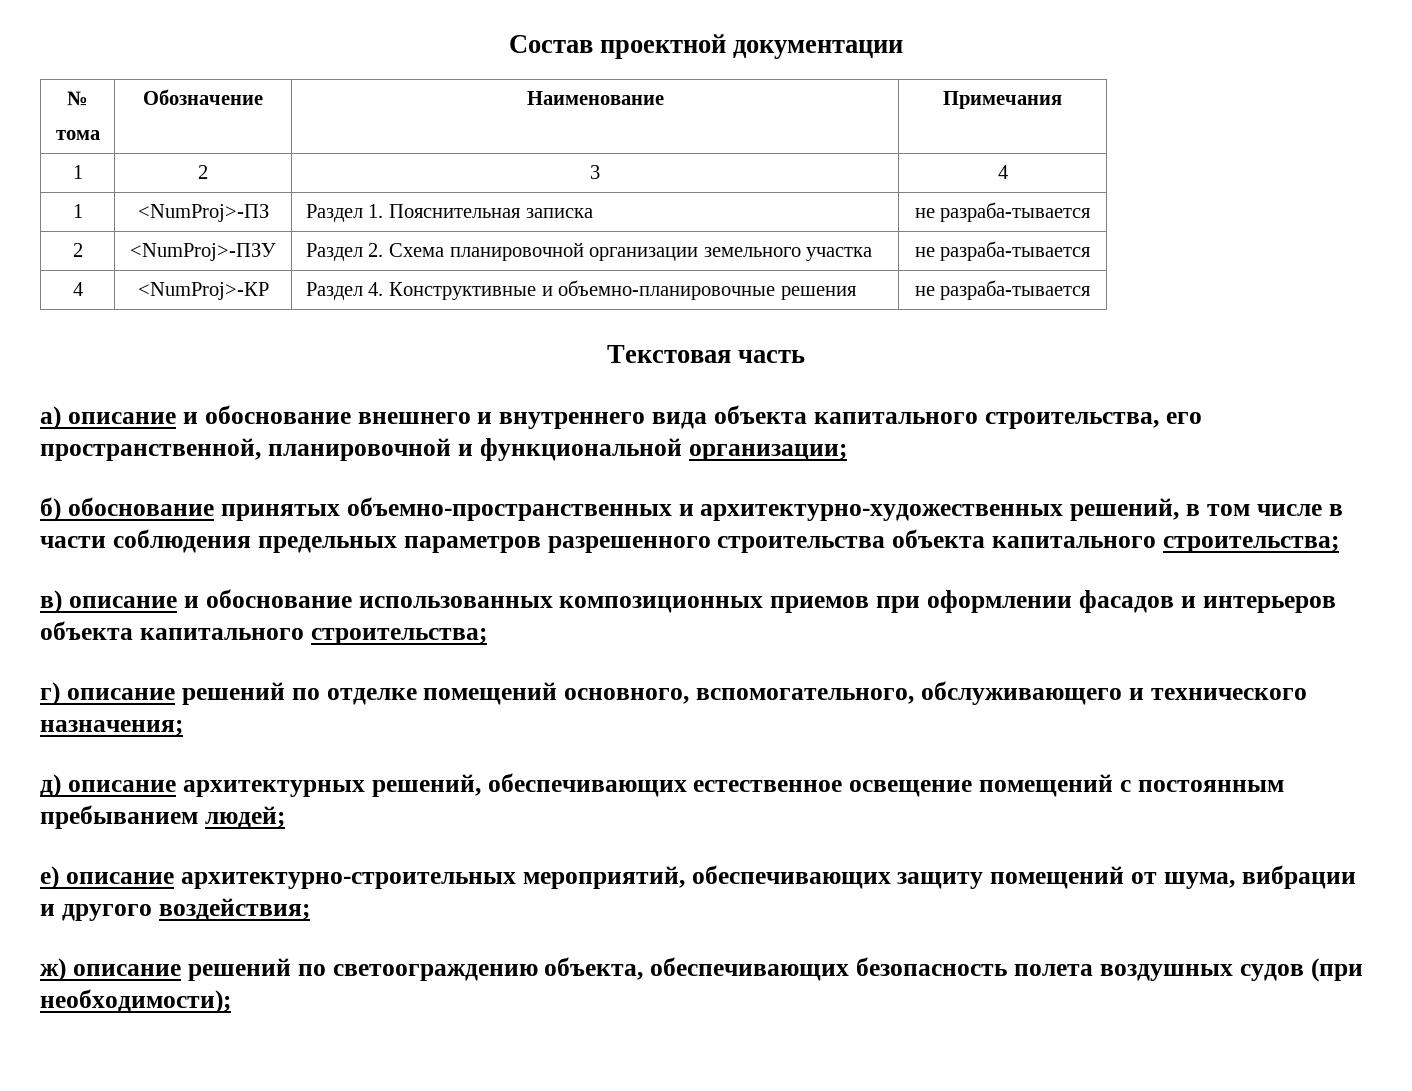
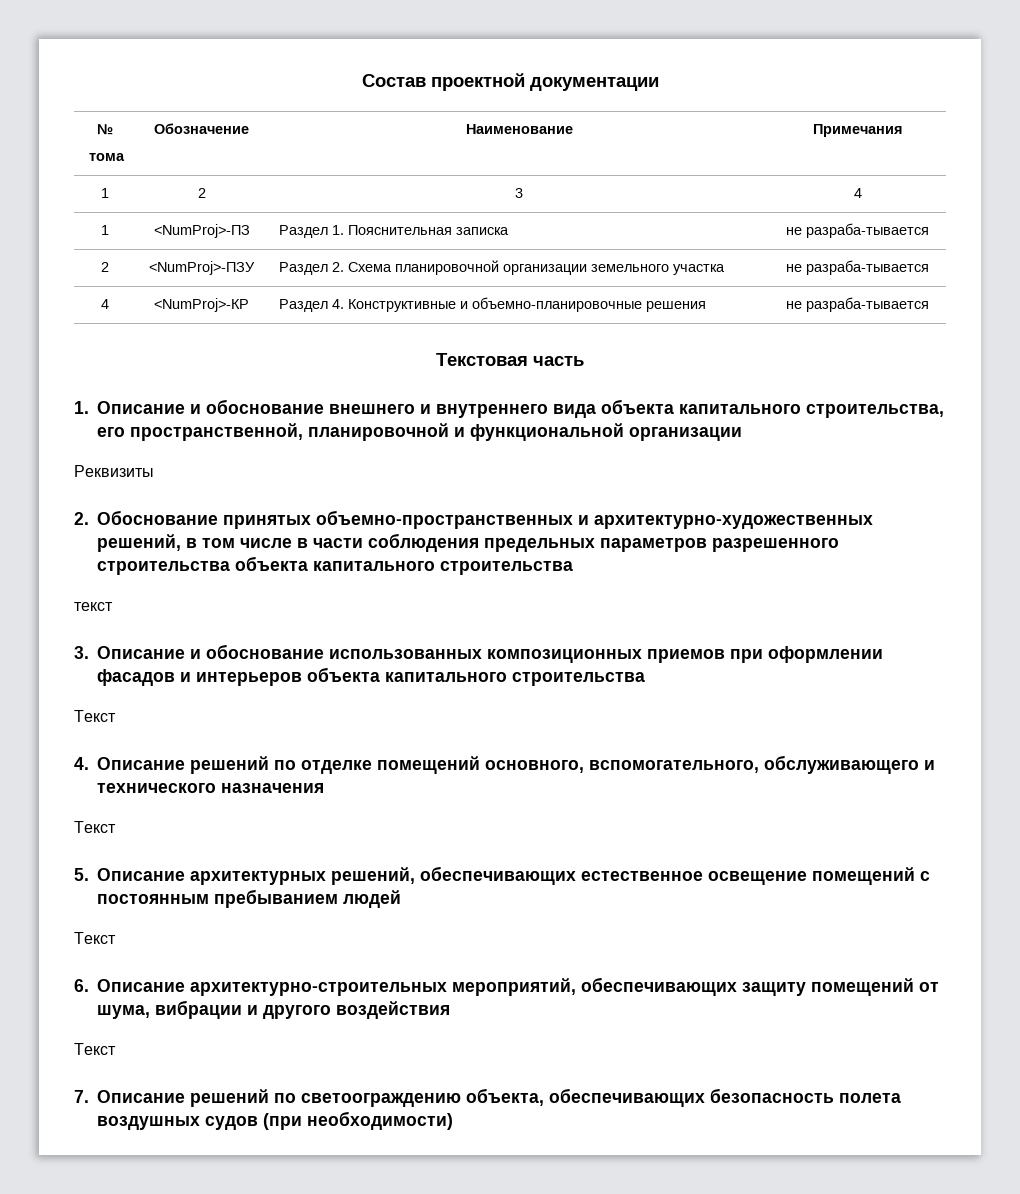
- а) описание и обоснование внешнего и внутреннего вида объекта капитального строительства, его пространственной, планировочной и функциональной организации;
- б) обоснование принятых объемно-пространственных и архитектурно-художественных решений, в том числе в части соблюдения предельных параметров разрешенного строительства объекта капитального строительства;
- в) описание и обоснование использованных композиционных приемов при оформлении фасадов и интерьеров объекта капитального строительства;
- г) описание решений по отделке помещений основного, вспомогательного, обслуживающего и технического назначения;
- д) описание архитектурных решений, обеспечивающих естественное освещение помещений с постоянным пребыванием людей;
- е) описание архитектурно-строительных мероприятий, обеспечивающих защиту помещений от шума, вибрации и другого воздействия;
- ж) описание решений по светоограждению объекта, обеспечивающих безопасность полета воздушных судов (при необходимости);
+ 1. Описание и обоснование внешнего и внутреннего вида объекта капитального строительства, его пространственной, планировочной и функциональной организации
+ Реквизиты
+ 2. Обоснование принятых объемно-пространственных и архитектурно-художественных решений, в том числе в части соблюдения предельных параметров разрешенного строительства объекта капитального строительства
+ текст
+ 3. Описание и обоснование использованных композиционных приемов при оформлении фасадов и интерьеров объекта капитального строительства
+ Текст
+ 4. Описание решений по отделке помещений основного, вспомогательного, обслуживающего и технического назначения
+ Текст
+ 5. Описание архитектурных решений, обеспечивающих естественное освещение помещений с постоянным пребыванием людей
+ Текст
+ 6. Описание архитектурно-строительных мероприятий, обеспечивающих защиту помещений от шума, вибрации и другого воздействия
+ Текст
+ 7. Описание решений по светоограждению объекта, обеспечивающих безопасность полета воздушных судов (при необходимости)

